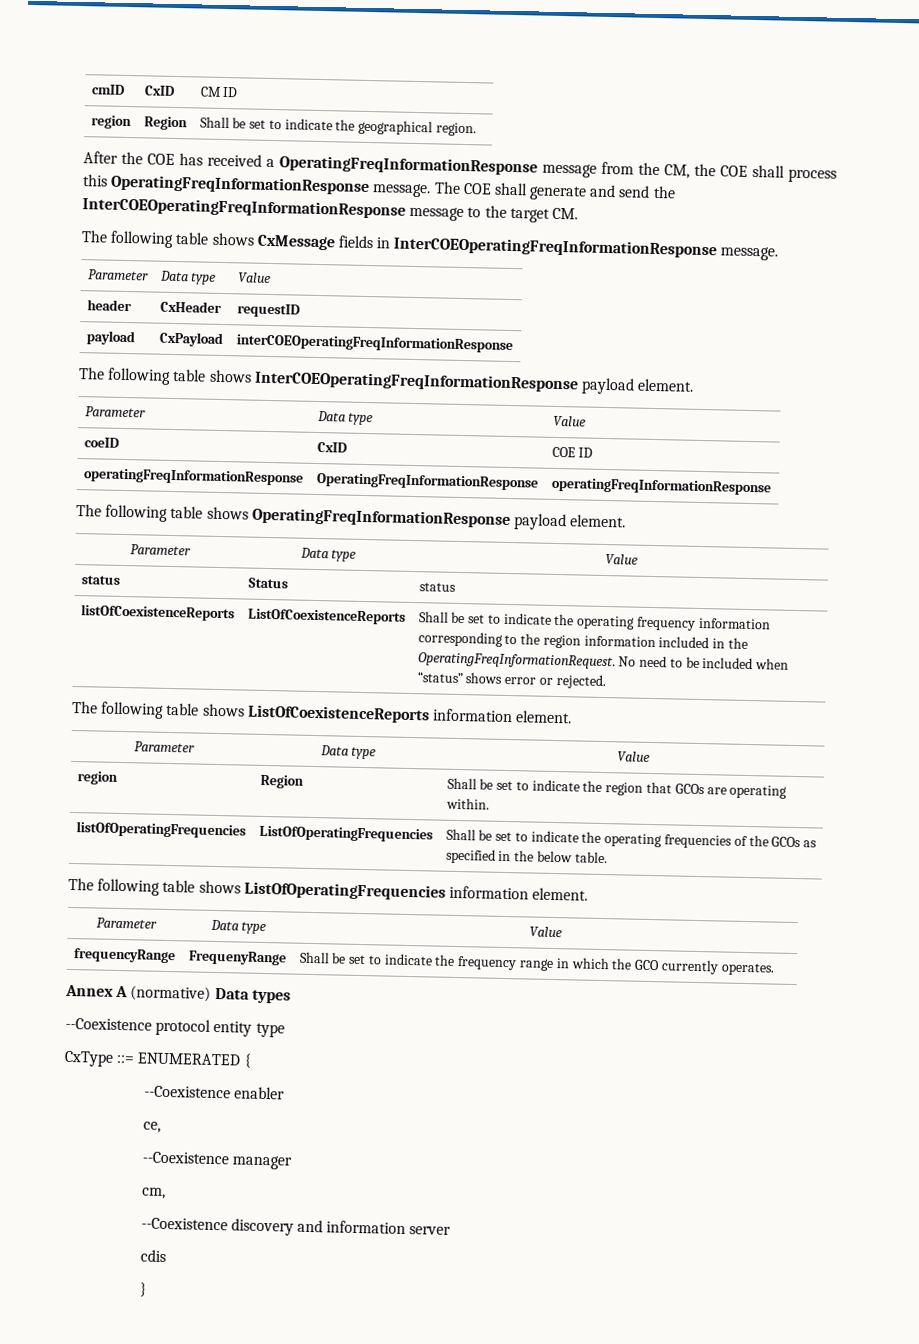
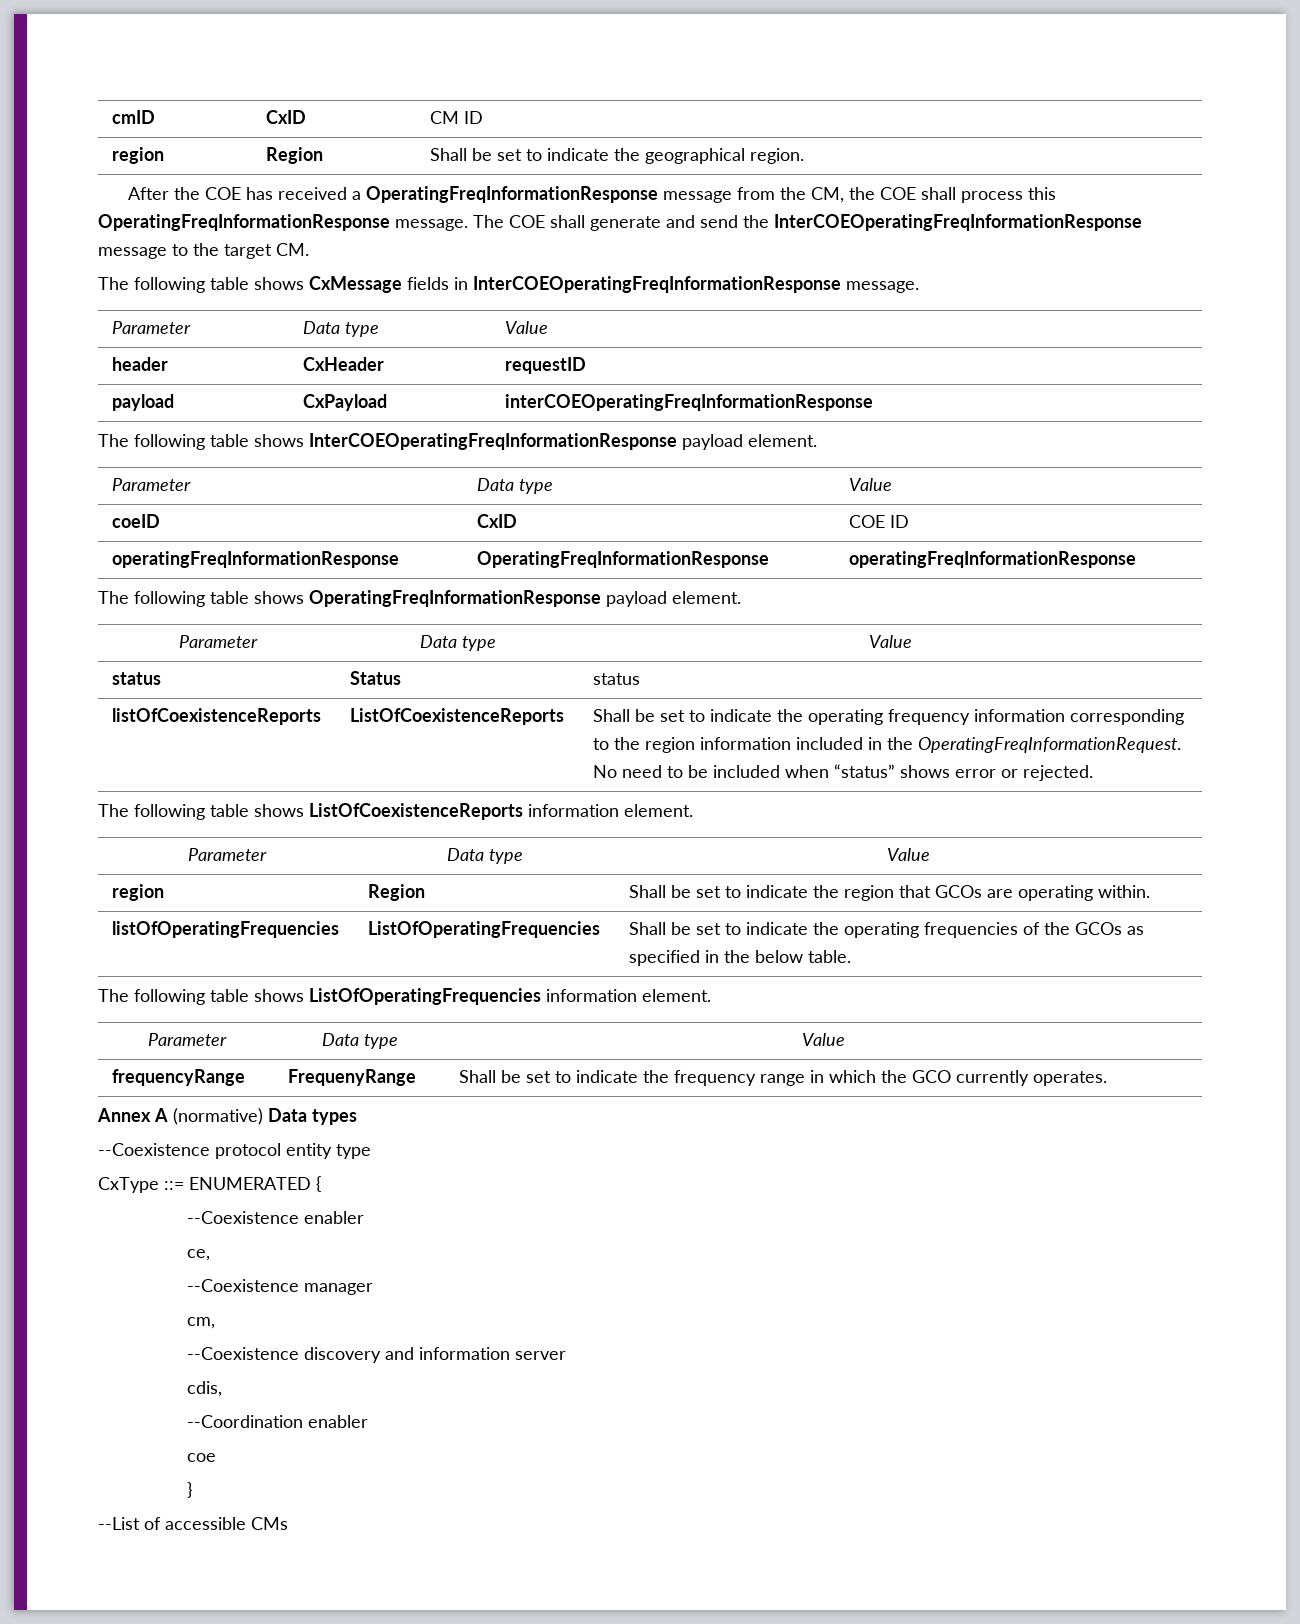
- cdis
+ cdis,
+ --Coordination enabler
+ coe
  }
+ --List of accessible CMs

